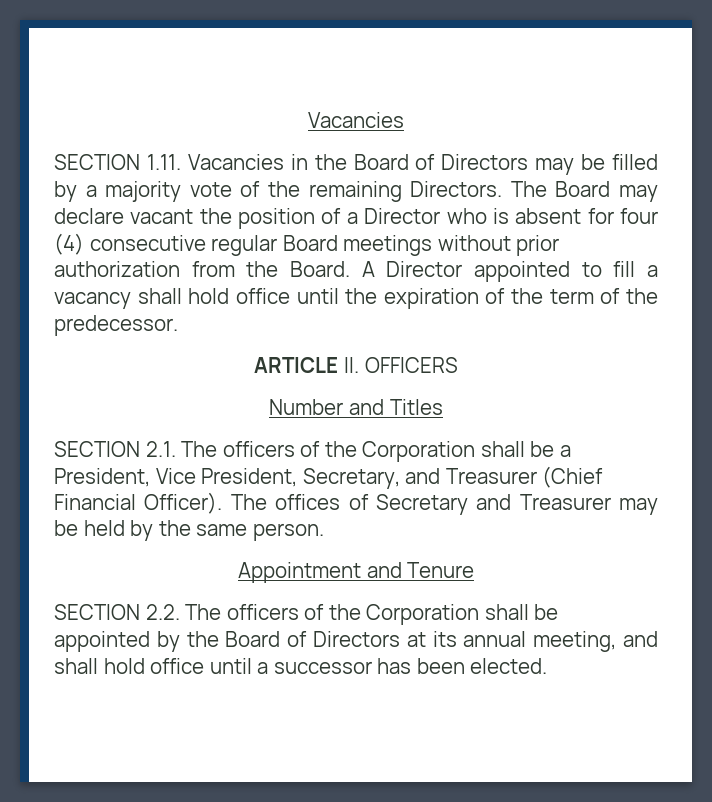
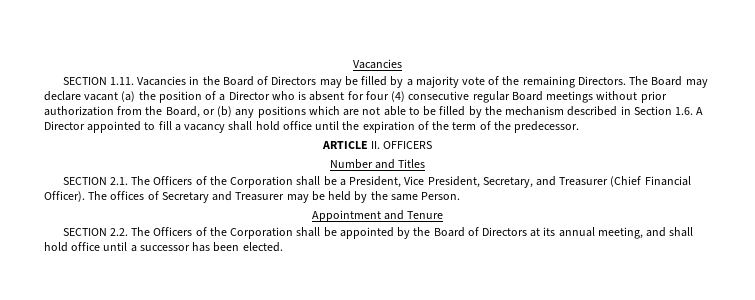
- The Board may declare vacant the position of a Director who is absent for four (4) consecutive regular Board meetings without prior authorization from the Board. A Director appointed to fill a vacancy shall hold office until the expiration of the term of the predecessor.
+ The Board may declare vacant (a) the position of a Director who is absent for four (4) consecutive regular Board meetings without prior authorization from the Board, or (b) any positions which are not able to be filled by the mechanism described in Section 1.6. A Director appointed to fill a vacancy shall hold office until the expiration of the term of the predecessor.
- SECTION 2.1. The officers of the Corporation shall be a President, Vice President, Secretary, and Treasurer (Chief Financial Officer).
+ SECTION 2.1. The Officers of the Corporation shall be a President, Vice President, Secretary, and Treasurer (Chief Financial Officer).
- The offices of Secretary and Treasurer may be held by the same person.
+ The offices of Secretary and Treasurer may be held by the same Person.
- SECTION 2.2. The officers of the Corporation shall be appointed by the Board of Directors at its annual meeting, and shall hold office until a successor has been elected.
+ SECTION 2.2. The Officers of the Corporation shall be appointed by the Board of Directors at its annual meeting, and shall hold office until a successor has been elected.

